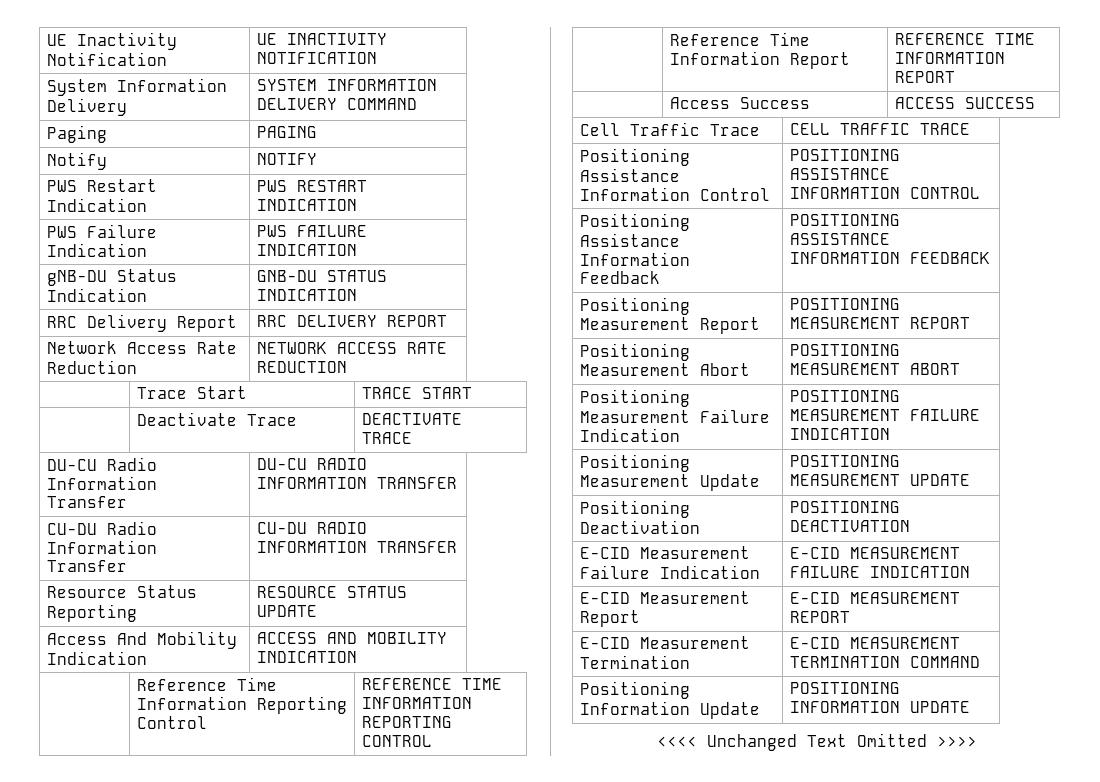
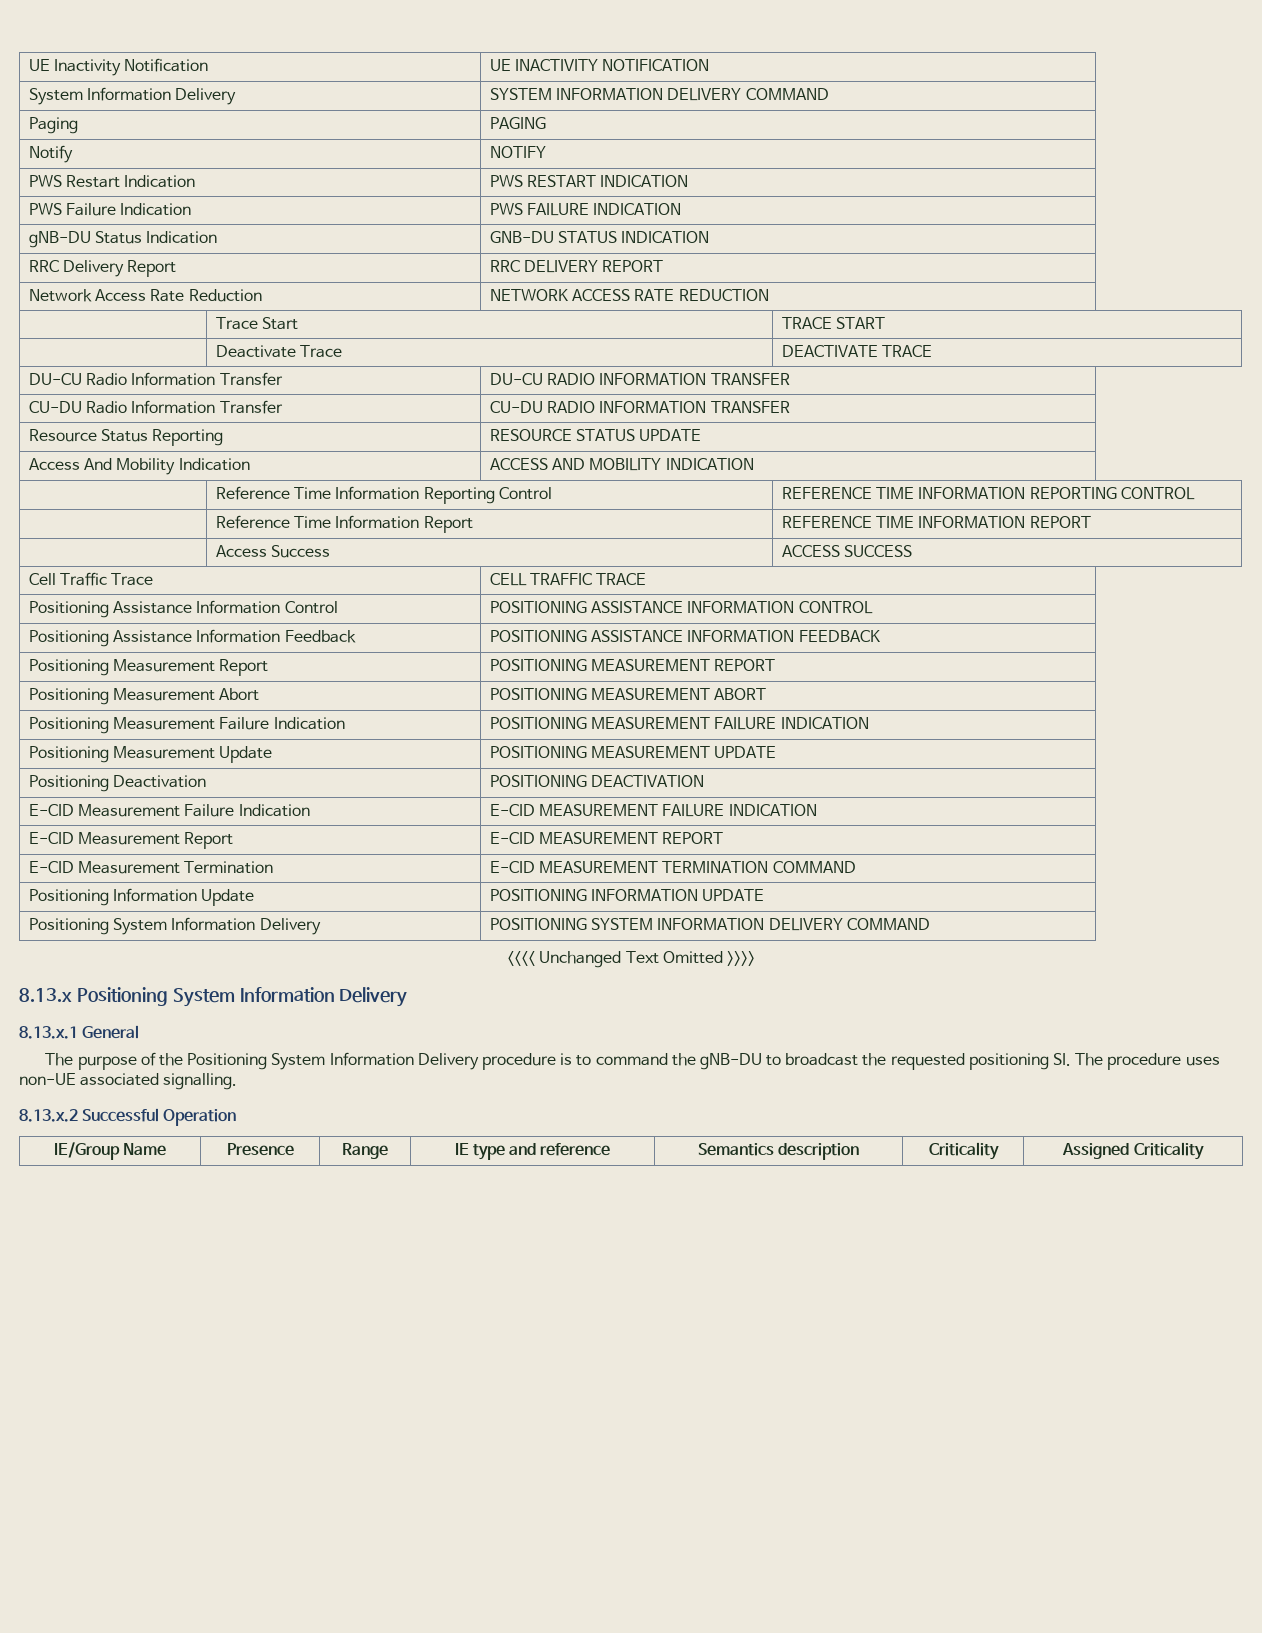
+ Positioning System Information Delivery | POSITIONING SYSTEM INFORMATION DELIVERY COMMAND
+ 8.13.x Positioning System Information Delivery
+ 8.13.x.1 General
+ The purpose of the Positioning System Information Delivery procedure is to command the gNB-DU to broadcast the requested positioning SI. The procedure uses non-UE associated signalling.
+ 8.13.x.2 Successful Operation
+ IE/Group Name | Presence | Range | IE type and reference | Semantics description | Criticality | Assigned Criticality

